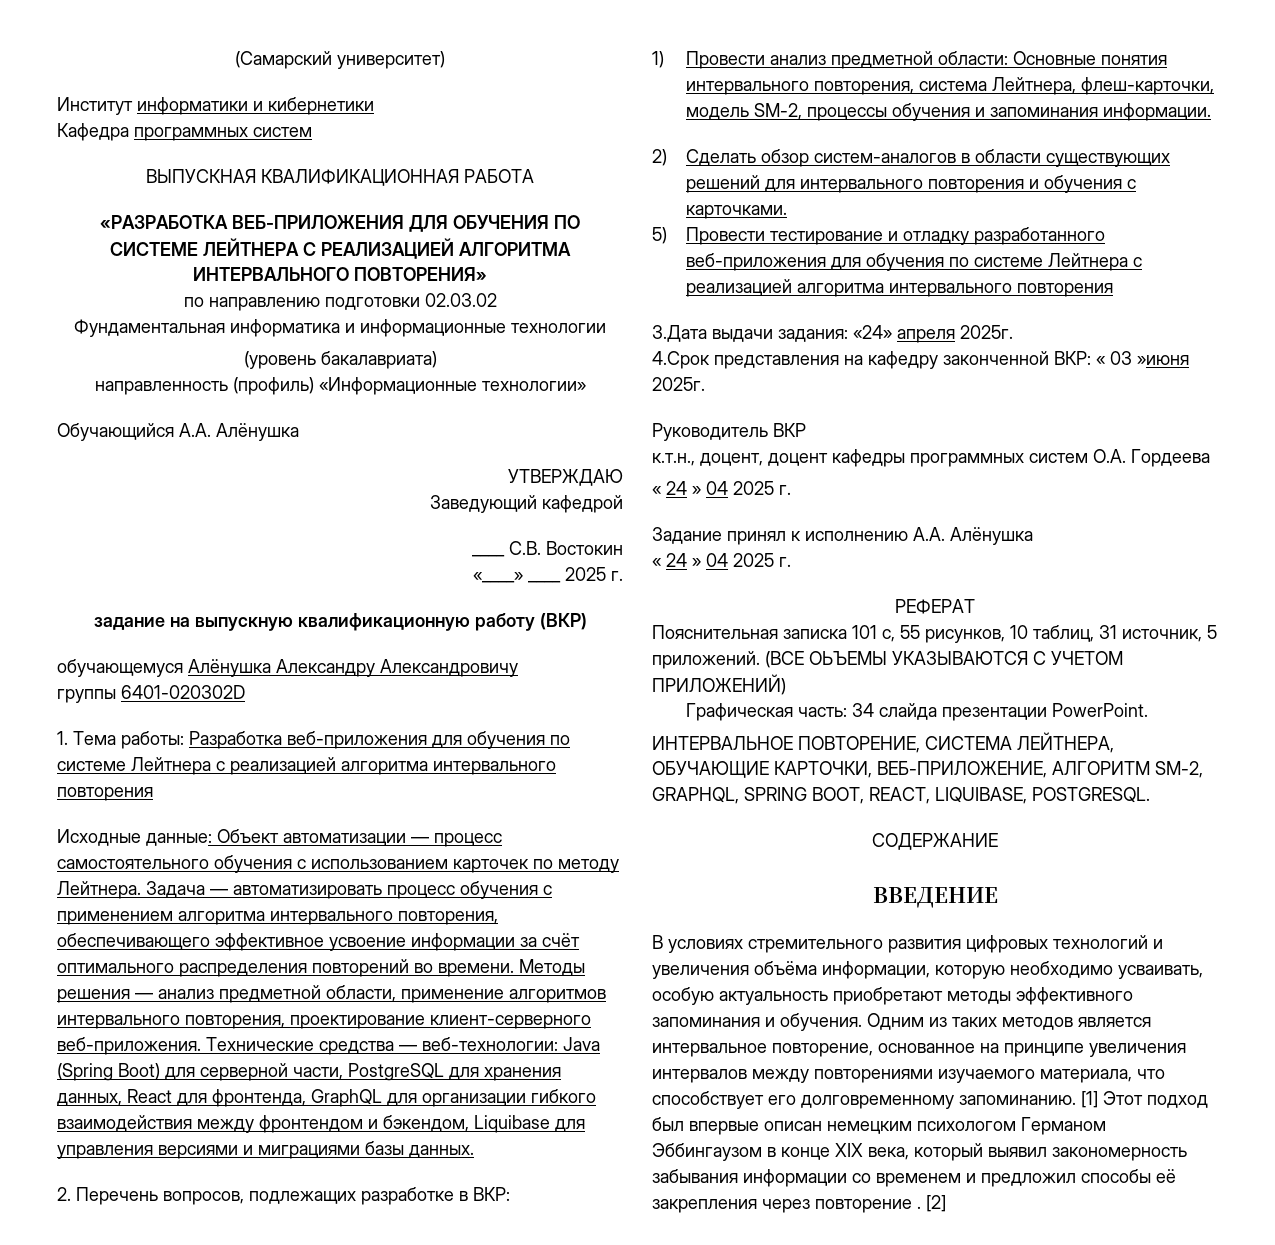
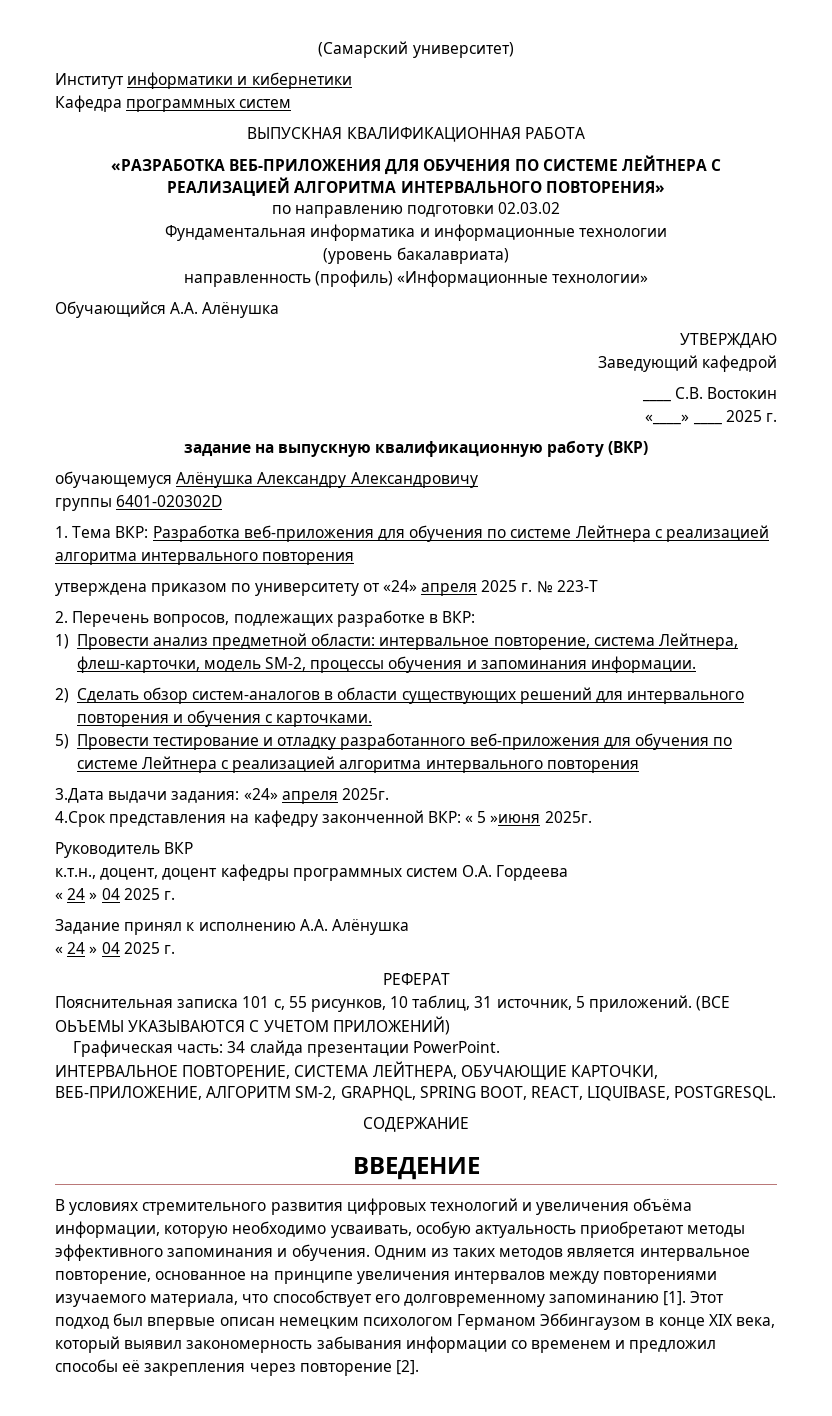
- 1. Тема работы: Разработка веб-приложения для обучения по системе Лейтнера с реализацией алгоритма интервального повторения
+ 1. Тема ВКР: Разработка веб-приложения для обучения по системе Лейтнера с реализацией алгоритма интервального повторения
- Исходные данные: Объект автоматизации — процесс самостоятельного обучения с использованием карточек по методу Лейтнера. Задача — автоматизировать процесс обучения с применением алгоритма интервального повторения, обеспечивающего эффективное усвоение информации за счёт оптимального распределения повторений во времени. Методы решения — анализ предметной области, применение алгоритмов интервального повторения, проектирование клиент-серверного веб-приложения. Технические средства — веб-технологии: Java (Spring Boot) для серверной части, PostgreSQL для хранения данных, React для фронтенда, GraphQL для организации гибкого взаимодействия между фронтендом и бэкендом, Liquibase для управления версиями и миграциями базы данных.
+ утверждена приказом по университету от «24» апреля 2025 г. № 223-Т
- 1) Провести анализ предметной области: Основные понятия интервального повторения, система Лейтнера, флеш-карточки, модель SM-2, процессы обучения и запоминания информации.
+ 1) Провести анализ предметной области: интервальное повторение, система Лейтнера, флеш-карточки, модель SM-2, процессы обучения и запоминания информации.
- 4.Срок представления на кафедру законченной ВКР: « 03 »июня 2025г.
+ 4.Срок представления на кафедру законченной ВКР: « 5 »июня 2025г.
- Одним из таких методов является интервальное повторение, основанное на принципе увеличения интервалов между повторениями изучаемого материала, что способствует его долговременному запоминанию. [1] Этот подход был впервые описан немецким психологом Германом Эббингаузом в конце XIX века, который выявил закономерность забывания информации со временем и предложил способы её закрепления через повторение . [2]
+ Одним из таких методов является интервальное повторение, основанное на принципе увеличения интервалов между повторениями изучаемого материала, что способствует его долговременному запоминанию [1]. Этот подход был впервые описан немецким психологом Германом Эббингаузом в конце XIX века, который выявил закономерность забывания информации со временем и предложил способы её закрепления через повторение [2].

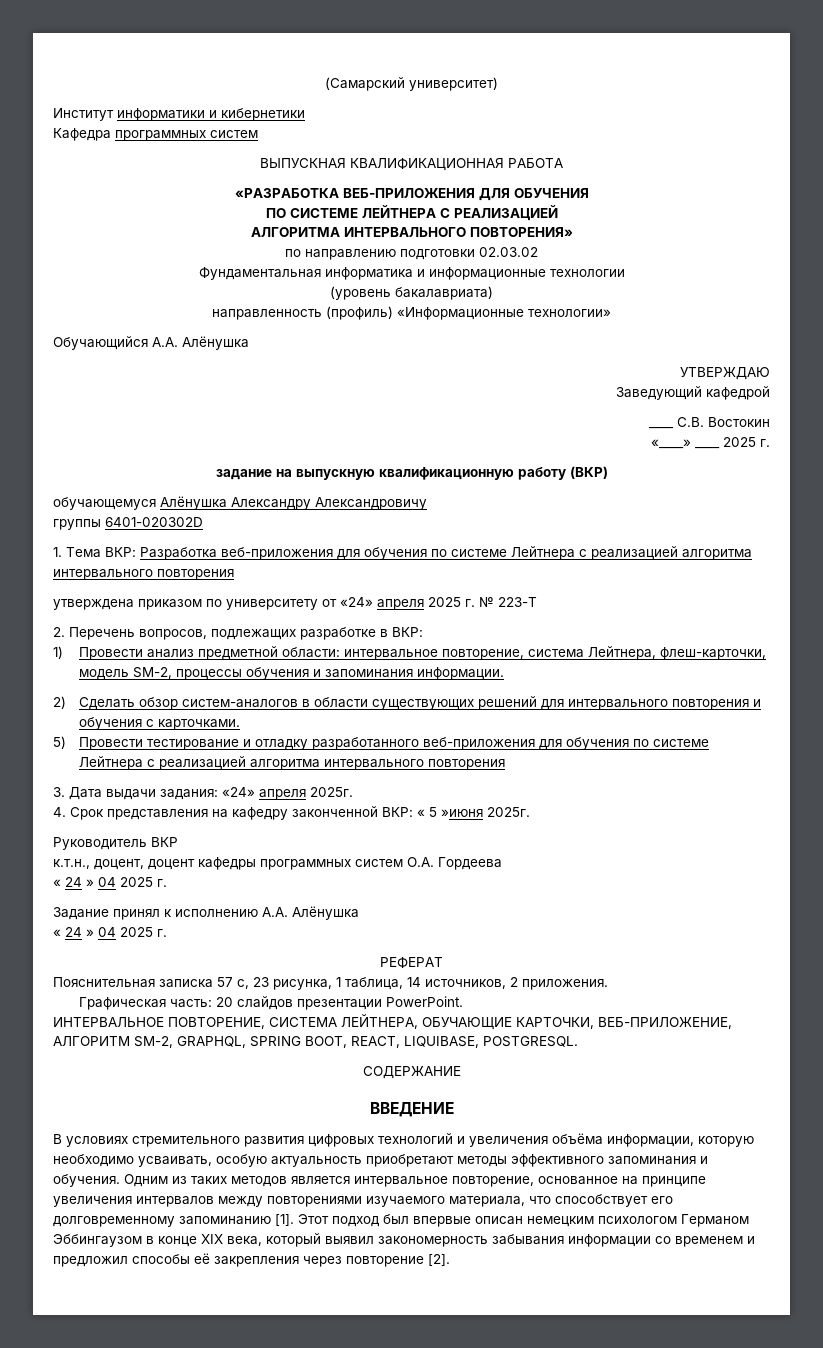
- «РАЗРАБОТКА ВЕБ-ПРИЛОЖЕНИЯ ДЛЯ ОБУЧЕНИЯ ПО СИСТЕМЕ ЛЕЙТНЕРА С РЕАЛИЗАЦИЕЙ АЛГОРИТМА ИНТЕРВАЛЬНОГО ПОВТОРЕНИЯ»
+ «РАЗРАБОТКА ВЕБ-ПРИЛОЖЕНИЯ ДЛЯ ОБУЧЕНИЯ
+ ПО СИСТЕМЕ ЛЕЙТНЕРА С РЕАЛИЗАЦИЕЙ
+ АЛГОРИТМА ИНТЕРВАЛЬНОГО ПОВТОРЕНИЯ»
- 3.Дата выдачи задания: «24» апреля 2025г.
+ 3. Дата выдачи задания: «24» апреля 2025г.
- 4.Срок представления на кафедру законченной ВКР: « 5 »июня 2025г.
+ 4. Срок представления на кафедру законченной ВКР: « 5 »июня 2025г.
- Пояснительная записка 101 с, 55 рисунков, 10 таблиц, 31 источник, 5 приложений. (ВСЕ ОЬЪЕМЫ УКАЗЫВАЮТСЯ С УЧЕТОМ ПРИЛОЖЕНИЙ)
+ Пояснительная записка 57 с, 23 рисунка, 1 таблица, 14 источников, 2 приложения.
- Графическая часть: 34 слайда презентации PowerPoint.
+ Графическая часть: 20 слайдов презентации PowerPoint.

